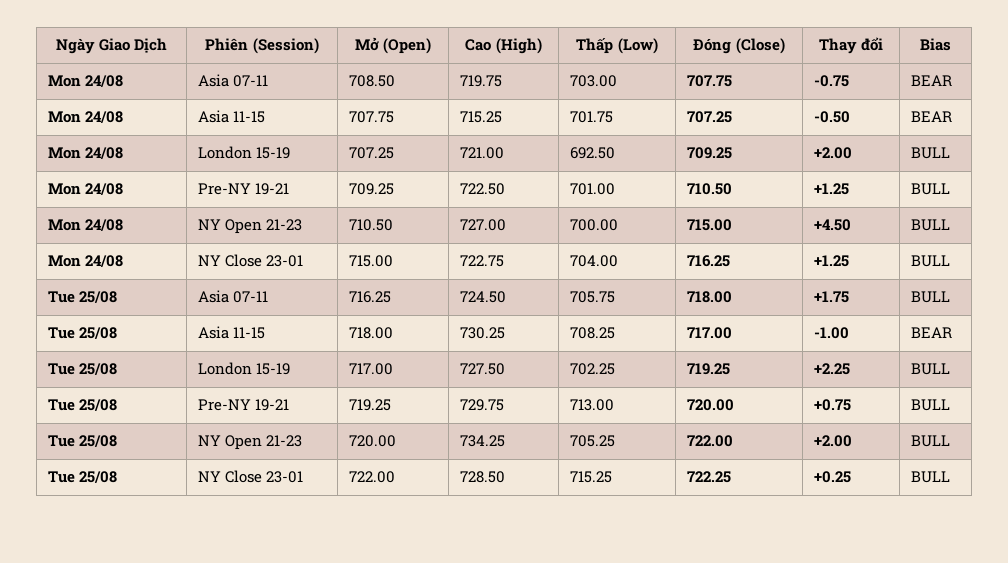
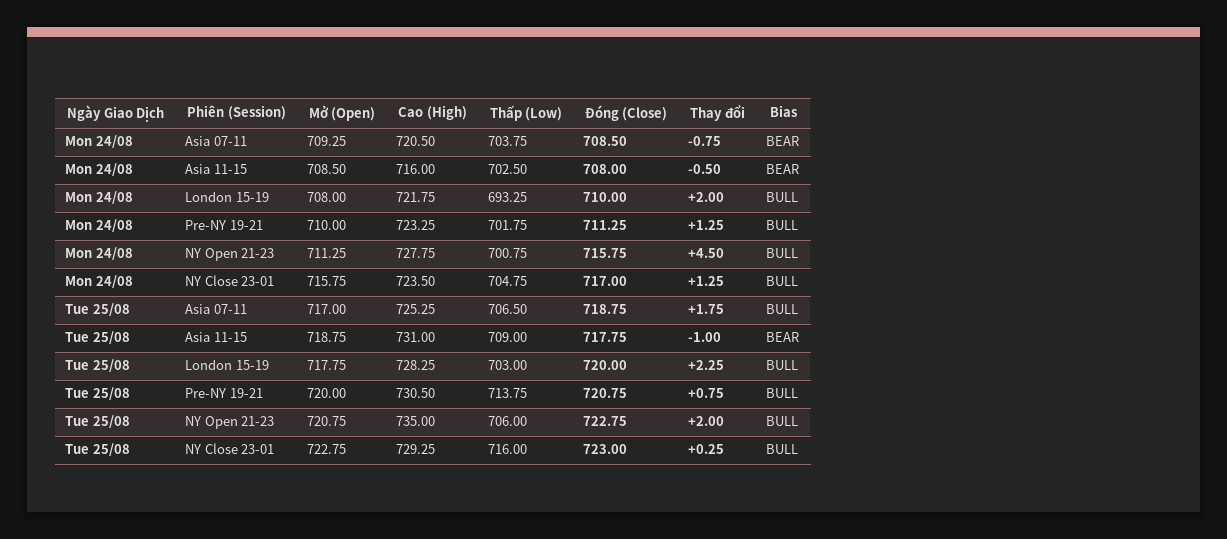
- Mon 24/08 | Asia 07-11 | 708.50 | 719.75 | 703.00 | 707.75 | -0.75 | BEAR
+ Mon 24/08 | Asia 07-11 | 709.25 | 720.50 | 703.75 | 708.50 | -0.75 | BEAR
- Mon 24/08 | Asia 11-15 | 707.75 | 715.25 | 701.75 | 707.25 | -0.50 | BEAR
+ Mon 24/08 | Asia 11-15 | 708.50 | 716.00 | 702.50 | 708.00 | -0.50 | BEAR
- Mon 24/08 | London 15-19 | 707.25 | 721.00 | 692.50 | 709.25 | +2.00 | BULL
+ Mon 24/08 | London 15-19 | 708.00 | 721.75 | 693.25 | 710.00 | +2.00 | BULL
- Mon 24/08 | Pre-NY 19-21 | 709.25 | 722.50 | 701.00 | 710.50 | +1.25 | BULL
+ Mon 24/08 | Pre-NY 19-21 | 710.00 | 723.25 | 701.75 | 711.25 | +1.25 | BULL
- Mon 24/08 | NY Open 21-23 | 710.50 | 727.00 | 700.00 | 715.00 | +4.50 | BULL
+ Mon 24/08 | NY Open 21-23 | 711.25 | 727.75 | 700.75 | 715.75 | +4.50 | BULL
- Mon 24/08 | NY Close 23-01 | 715.00 | 722.75 | 704.00 | 716.25 | +1.25 | BULL
+ Mon 24/08 | NY Close 23-01 | 715.75 | 723.50 | 704.75 | 717.00 | +1.25 | BULL
- Tue 25/08 | Asia 07-11 | 716.25 | 724.50 | 705.75 | 718.00 | +1.75 | BULL
+ Tue 25/08 | Asia 07-11 | 717.00 | 725.25 | 706.50 | 718.75 | +1.75 | BULL
- Tue 25/08 | Asia 11-15 | 718.00 | 730.25 | 708.25 | 717.00 | -1.00 | BEAR
+ Tue 25/08 | Asia 11-15 | 718.75 | 731.00 | 709.00 | 717.75 | -1.00 | BEAR
- Tue 25/08 | London 15-19 | 717.00 | 727.50 | 702.25 | 719.25 | +2.25 | BULL
+ Tue 25/08 | London 15-19 | 717.75 | 728.25 | 703.00 | 720.00 | +2.25 | BULL
- Tue 25/08 | Pre-NY 19-21 | 719.25 | 729.75 | 713.00 | 720.00 | +0.75 | BULL
+ Tue 25/08 | Pre-NY 19-21 | 720.00 | 730.50 | 713.75 | 720.75 | +0.75 | BULL
- Tue 25/08 | NY Open 21-23 | 720.00 | 734.25 | 705.25 | 722.00 | +2.00 | BULL
+ Tue 25/08 | NY Open 21-23 | 720.75 | 735.00 | 706.00 | 722.75 | +2.00 | BULL
- Tue 25/08 | NY Close 23-01 | 722.00 | 728.50 | 715.25 | 722.25 | +0.25 | BULL
+ Tue 25/08 | NY Close 23-01 | 722.75 | 729.25 | 716.00 | 723.00 | +0.25 | BULL

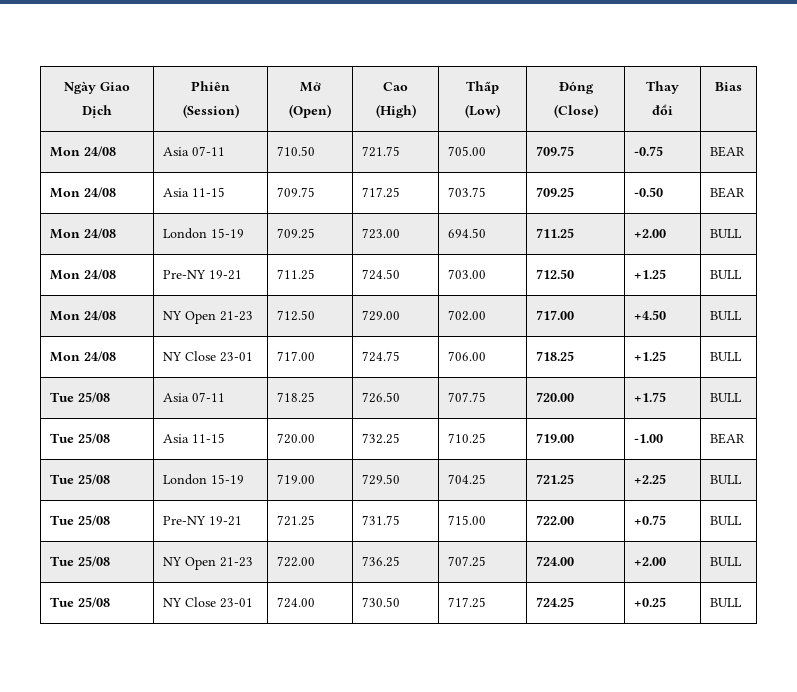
- Mon 24/08 | Asia 07-11 | 709.25 | 720.50 | 703.75 | 708.50 | -0.75 | BEAR
+ Mon 24/08 | Asia 07-11 | 710.50 | 721.75 | 705.00 | 709.75 | -0.75 | BEAR
- Mon 24/08 | Asia 11-15 | 708.50 | 716.00 | 702.50 | 708.00 | -0.50 | BEAR
+ Mon 24/08 | Asia 11-15 | 709.75 | 717.25 | 703.75 | 709.25 | -0.50 | BEAR
- Mon 24/08 | London 15-19 | 708.00 | 721.75 | 693.25 | 710.00 | +2.00 | BULL
+ Mon 24/08 | London 15-19 | 709.25 | 723.00 | 694.50 | 711.25 | +2.00 | BULL
- Mon 24/08 | Pre-NY 19-21 | 710.00 | 723.25 | 701.75 | 711.25 | +1.25 | BULL
+ Mon 24/08 | Pre-NY 19-21 | 711.25 | 724.50 | 703.00 | 712.50 | +1.25 | BULL
- Mon 24/08 | NY Open 21-23 | 711.25 | 727.75 | 700.75 | 715.75 | +4.50 | BULL
+ Mon 24/08 | NY Open 21-23 | 712.50 | 729.00 | 702.00 | 717.00 | +4.50 | BULL
- Mon 24/08 | NY Close 23-01 | 715.75 | 723.50 | 704.75 | 717.00 | +1.25 | BULL
+ Mon 24/08 | NY Close 23-01 | 717.00 | 724.75 | 706.00 | 718.25 | +1.25 | BULL
- Tue 25/08 | Asia 07-11 | 717.00 | 725.25 | 706.50 | 718.75 | +1.75 | BULL
+ Tue 25/08 | Asia 07-11 | 718.25 | 726.50 | 707.75 | 720.00 | +1.75 | BULL
- Tue 25/08 | Asia 11-15 | 718.75 | 731.00 | 709.00 | 717.75 | -1.00 | BEAR
+ Tue 25/08 | Asia 11-15 | 720.00 | 732.25 | 710.25 | 719.00 | -1.00 | BEAR
- Tue 25/08 | London 15-19 | 717.75 | 728.25 | 703.00 | 720.00 | +2.25 | BULL
+ Tue 25/08 | London 15-19 | 719.00 | 729.50 | 704.25 | 721.25 | +2.25 | BULL
- Tue 25/08 | Pre-NY 19-21 | 720.00 | 730.50 | 713.75 | 720.75 | +0.75 | BULL
+ Tue 25/08 | Pre-NY 19-21 | 721.25 | 731.75 | 715.00 | 722.00 | +0.75 | BULL
- Tue 25/08 | NY Open 21-23 | 720.75 | 735.00 | 706.00 | 722.75 | +2.00 | BULL
+ Tue 25/08 | NY Open 21-23 | 722.00 | 736.25 | 707.25 | 724.00 | +2.00 | BULL
- Tue 25/08 | NY Close 23-01 | 722.75 | 729.25 | 716.00 | 723.00 | +0.25 | BULL
+ Tue 25/08 | NY Close 23-01 | 724.00 | 730.50 | 717.25 | 724.25 | +0.25 | BULL

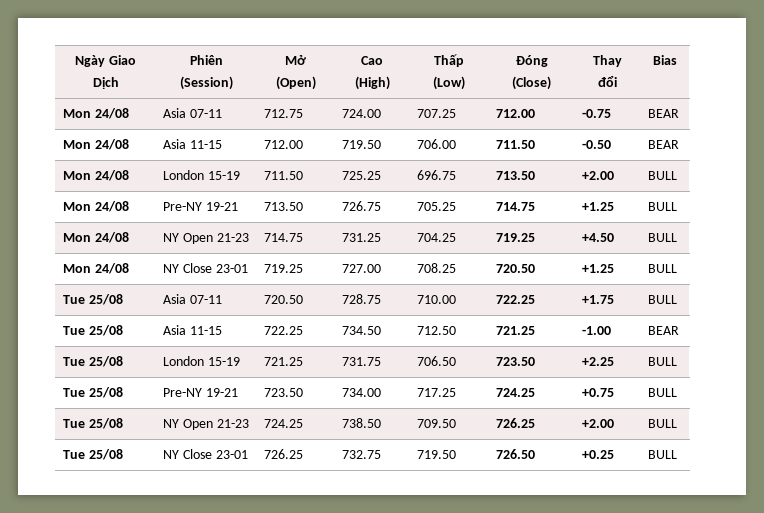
- Mon 24/08 | Asia 07-11 | 710.50 | 721.75 | 705.00 | 709.75 | -0.75 | BEAR
+ Mon 24/08 | Asia 07-11 | 712.75 | 724.00 | 707.25 | 712.00 | -0.75 | BEAR
- Mon 24/08 | Asia 11-15 | 709.75 | 717.25 | 703.75 | 709.25 | -0.50 | BEAR
+ Mon 24/08 | Asia 11-15 | 712.00 | 719.50 | 706.00 | 711.50 | -0.50 | BEAR
- Mon 24/08 | London 15-19 | 709.25 | 723.00 | 694.50 | 711.25 | +2.00 | BULL
+ Mon 24/08 | London 15-19 | 711.50 | 725.25 | 696.75 | 713.50 | +2.00 | BULL
- Mon 24/08 | Pre-NY 19-21 | 711.25 | 724.50 | 703.00 | 712.50 | +1.25 | BULL
+ Mon 24/08 | Pre-NY 19-21 | 713.50 | 726.75 | 705.25 | 714.75 | +1.25 | BULL
- Mon 24/08 | NY Open 21-23 | 712.50 | 729.00 | 702.00 | 717.00 | +4.50 | BULL
+ Mon 24/08 | NY Open 21-23 | 714.75 | 731.25 | 704.25 | 719.25 | +4.50 | BULL
- Mon 24/08 | NY Close 23-01 | 717.00 | 724.75 | 706.00 | 718.25 | +1.25 | BULL
+ Mon 24/08 | NY Close 23-01 | 719.25 | 727.00 | 708.25 | 720.50 | +1.25 | BULL
- Tue 25/08 | Asia 07-11 | 718.25 | 726.50 | 707.75 | 720.00 | +1.75 | BULL
+ Tue 25/08 | Asia 07-11 | 720.50 | 728.75 | 710.00 | 722.25 | +1.75 | BULL
- Tue 25/08 | Asia 11-15 | 720.00 | 732.25 | 710.25 | 719.00 | -1.00 | BEAR
+ Tue 25/08 | Asia 11-15 | 722.25 | 734.50 | 712.50 | 721.25 | -1.00 | BEAR
- Tue 25/08 | London 15-19 | 719.00 | 729.50 | 704.25 | 721.25 | +2.25 | BULL
+ Tue 25/08 | London 15-19 | 721.25 | 731.75 | 706.50 | 723.50 | +2.25 | BULL
- Tue 25/08 | Pre-NY 19-21 | 721.25 | 731.75 | 715.00 | 722.00 | +0.75 | BULL
+ Tue 25/08 | Pre-NY 19-21 | 723.50 | 734.00 | 717.25 | 724.25 | +0.75 | BULL
- Tue 25/08 | NY Open 21-23 | 722.00 | 736.25 | 707.25 | 724.00 | +2.00 | BULL
+ Tue 25/08 | NY Open 21-23 | 724.25 | 738.50 | 709.50 | 726.25 | +2.00 | BULL
- Tue 25/08 | NY Close 23-01 | 724.00 | 730.50 | 717.25 | 724.25 | +0.25 | BULL
+ Tue 25/08 | NY Close 23-01 | 726.25 | 732.75 | 719.50 | 726.50 | +0.25 | BULL

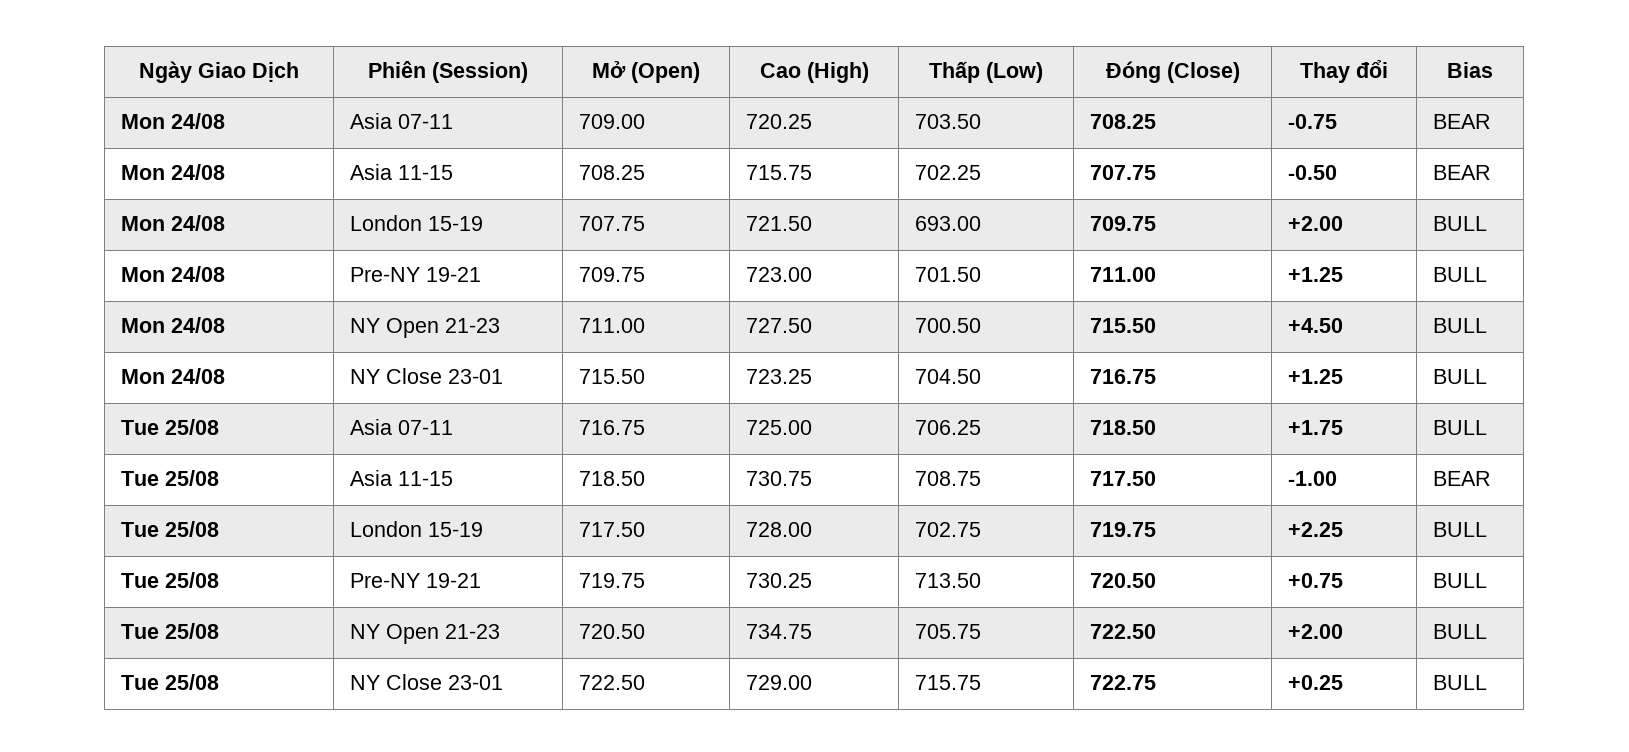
- Mon 24/08 | Asia 07-11 | 712.75 | 724.00 | 707.25 | 712.00 | -0.75 | BEAR
+ Mon 24/08 | Asia 07-11 | 709.00 | 720.25 | 703.50 | 708.25 | -0.75 | BEAR
- Mon 24/08 | Asia 11-15 | 712.00 | 719.50 | 706.00 | 711.50 | -0.50 | BEAR
+ Mon 24/08 | Asia 11-15 | 708.25 | 715.75 | 702.25 | 707.75 | -0.50 | BEAR
- Mon 24/08 | London 15-19 | 711.50 | 725.25 | 696.75 | 713.50 | +2.00 | BULL
+ Mon 24/08 | London 15-19 | 707.75 | 721.50 | 693.00 | 709.75 | +2.00 | BULL
- Mon 24/08 | Pre-NY 19-21 | 713.50 | 726.75 | 705.25 | 714.75 | +1.25 | BULL
+ Mon 24/08 | Pre-NY 19-21 | 709.75 | 723.00 | 701.50 | 711.00 | +1.25 | BULL
- Mon 24/08 | NY Open 21-23 | 714.75 | 731.25 | 704.25 | 719.25 | +4.50 | BULL
+ Mon 24/08 | NY Open 21-23 | 711.00 | 727.50 | 700.50 | 715.50 | +4.50 | BULL
- Mon 24/08 | NY Close 23-01 | 719.25 | 727.00 | 708.25 | 720.50 | +1.25 | BULL
+ Mon 24/08 | NY Close 23-01 | 715.50 | 723.25 | 704.50 | 716.75 | +1.25 | BULL
- Tue 25/08 | Asia 07-11 | 720.50 | 728.75 | 710.00 | 722.25 | +1.75 | BULL
+ Tue 25/08 | Asia 07-11 | 716.75 | 725.00 | 706.25 | 718.50 | +1.75 | BULL
- Tue 25/08 | Asia 11-15 | 722.25 | 734.50 | 712.50 | 721.25 | -1.00 | BEAR
+ Tue 25/08 | Asia 11-15 | 718.50 | 730.75 | 708.75 | 717.50 | -1.00 | BEAR
- Tue 25/08 | London 15-19 | 721.25 | 731.75 | 706.50 | 723.50 | +2.25 | BULL
+ Tue 25/08 | London 15-19 | 717.50 | 728.00 | 702.75 | 719.75 | +2.25 | BULL
- Tue 25/08 | Pre-NY 19-21 | 723.50 | 734.00 | 717.25 | 724.25 | +0.75 | BULL
+ Tue 25/08 | Pre-NY 19-21 | 719.75 | 730.25 | 713.50 | 720.50 | +0.75 | BULL
- Tue 25/08 | NY Open 21-23 | 724.25 | 738.50 | 709.50 | 726.25 | +2.00 | BULL
+ Tue 25/08 | NY Open 21-23 | 720.50 | 734.75 | 705.75 | 722.50 | +2.00 | BULL
- Tue 25/08 | NY Close 23-01 | 726.25 | 732.75 | 719.50 | 726.50 | +0.25 | BULL
+ Tue 25/08 | NY Close 23-01 | 722.50 | 729.00 | 715.75 | 722.75 | +0.25 | BULL

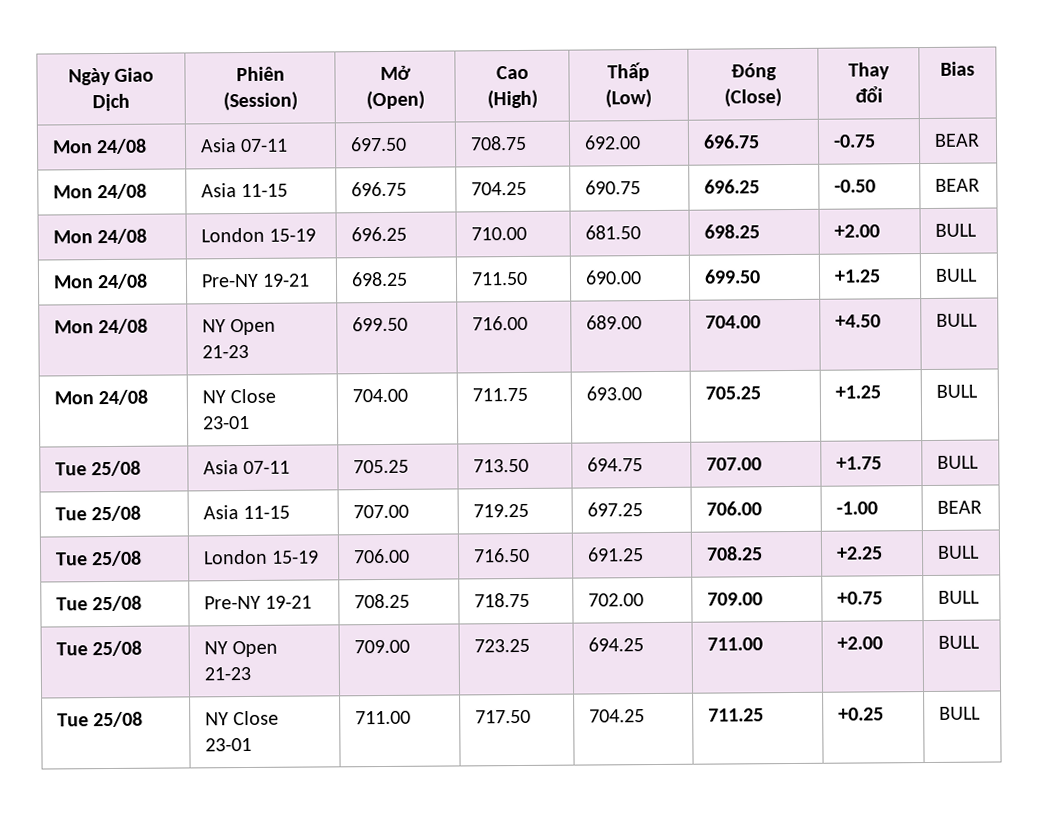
- Mon 24/08 | Asia 07-11 | 709.00 | 720.25 | 703.50 | 708.25 | -0.75 | BEAR
+ Mon 24/08 | Asia 07-11 | 697.50 | 708.75 | 692.00 | 696.75 | -0.75 | BEAR
- Mon 24/08 | Asia 11-15 | 708.25 | 715.75 | 702.25 | 707.75 | -0.50 | BEAR
+ Mon 24/08 | Asia 11-15 | 696.75 | 704.25 | 690.75 | 696.25 | -0.50 | BEAR
- Mon 24/08 | London 15-19 | 707.75 | 721.50 | 693.00 | 709.75 | +2.00 | BULL
+ Mon 24/08 | London 15-19 | 696.25 | 710.00 | 681.50 | 698.25 | +2.00 | BULL
- Mon 24/08 | Pre-NY 19-21 | 709.75 | 723.00 | 701.50 | 711.00 | +1.25 | BULL
+ Mon 24/08 | Pre-NY 19-21 | 698.25 | 711.50 | 690.00 | 699.50 | +1.25 | BULL
- Mon 24/08 | NY Open 21-23 | 711.00 | 727.50 | 700.50 | 715.50 | +4.50 | BULL
+ Mon 24/08 | NY Open 21-23 | 699.50 | 716.00 | 689.00 | 704.00 | +4.50 | BULL
- Mon 24/08 | NY Close 23-01 | 715.50 | 723.25 | 704.50 | 716.75 | +1.25 | BULL
+ Mon 24/08 | NY Close 23-01 | 704.00 | 711.75 | 693.00 | 705.25 | +1.25 | BULL
- Tue 25/08 | Asia 07-11 | 716.75 | 725.00 | 706.25 | 718.50 | +1.75 | BULL
+ Tue 25/08 | Asia 07-11 | 705.25 | 713.50 | 694.75 | 707.00 | +1.75 | BULL
- Tue 25/08 | Asia 11-15 | 718.50 | 730.75 | 708.75 | 717.50 | -1.00 | BEAR
+ Tue 25/08 | Asia 11-15 | 707.00 | 719.25 | 697.25 | 706.00 | -1.00 | BEAR
- Tue 25/08 | London 15-19 | 717.50 | 728.00 | 702.75 | 719.75 | +2.25 | BULL
+ Tue 25/08 | London 15-19 | 706.00 | 716.50 | 691.25 | 708.25 | +2.25 | BULL
- Tue 25/08 | Pre-NY 19-21 | 719.75 | 730.25 | 713.50 | 720.50 | +0.75 | BULL
+ Tue 25/08 | Pre-NY 19-21 | 708.25 | 718.75 | 702.00 | 709.00 | +0.75 | BULL
- Tue 25/08 | NY Open 21-23 | 720.50 | 734.75 | 705.75 | 722.50 | +2.00 | BULL
+ Tue 25/08 | NY Open 21-23 | 709.00 | 723.25 | 694.25 | 711.00 | +2.00 | BULL
- Tue 25/08 | NY Close 23-01 | 722.50 | 729.00 | 715.75 | 722.75 | +0.25 | BULL
+ Tue 25/08 | NY Close 23-01 | 711.00 | 717.50 | 704.25 | 711.25 | +0.25 | BULL

